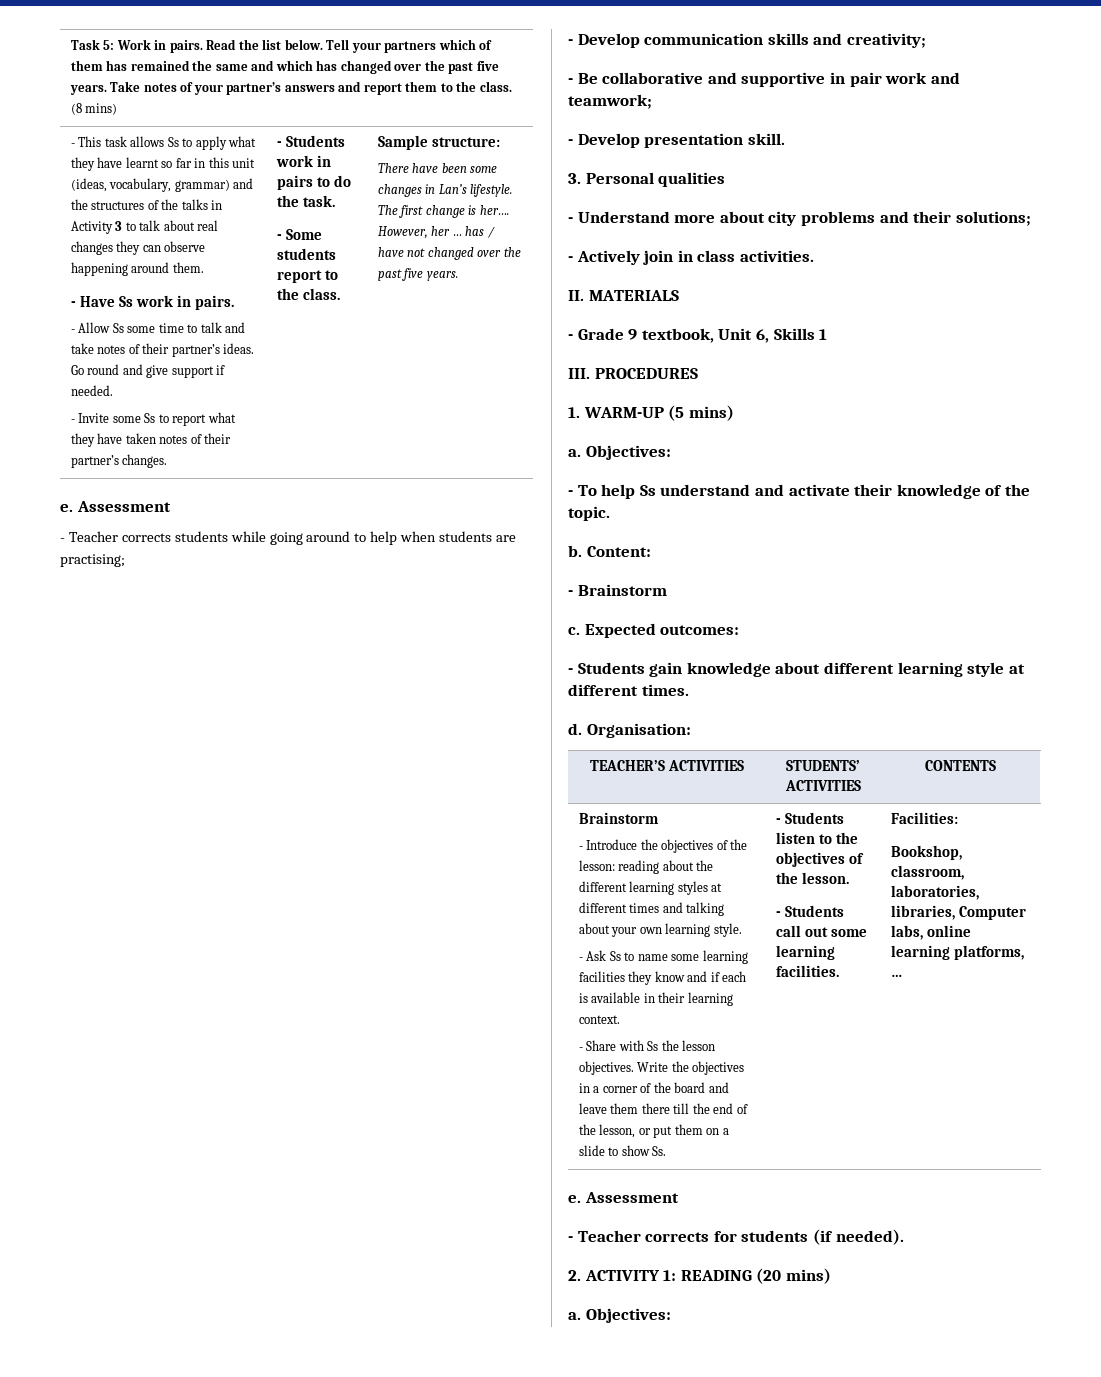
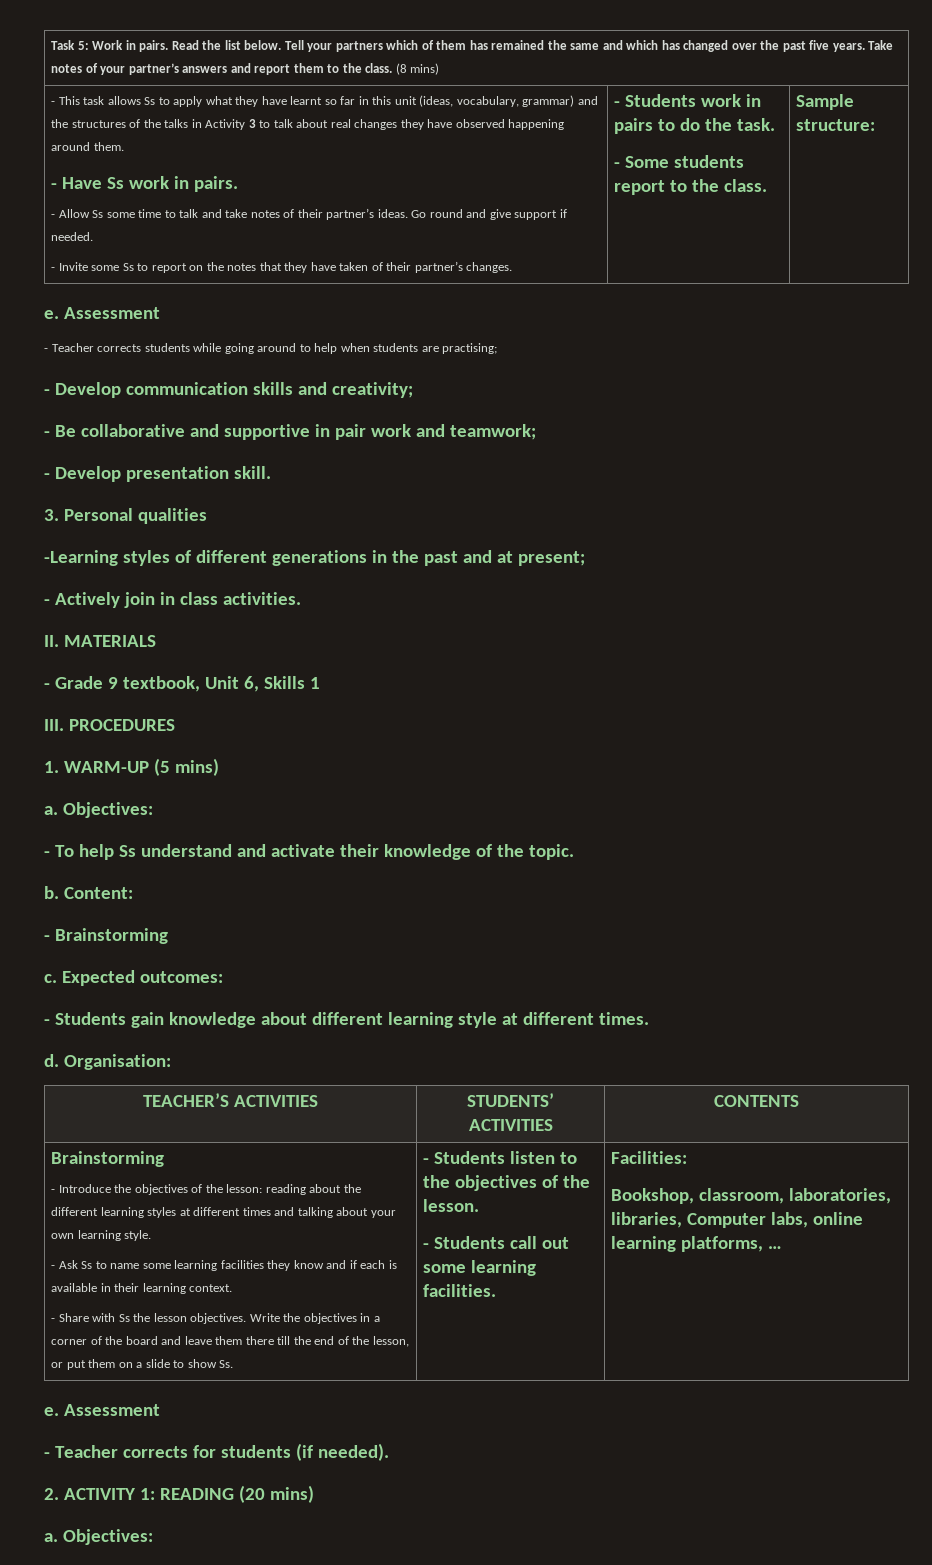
- - This task allows Ss to apply what they have learnt so far in this unit (ideas, vocabulary, grammar) and the structures of the talks in Activity 3 to talk about real changes they can observe happening around them.
+ - This task allows Ss to apply what they have learnt so far in this unit (ideas, vocabulary, grammar) and the structures of the talks in Activity 3 to talk about real changes they have observed happening around them.
- - Invite some Ss to report what they have taken notes of their partner’s changes.
+ - Invite some Ss to report on the notes that they have taken of their partner’s changes.
- There have been some changes in Lan’s lifestyle. The first change is her…. However, her … has / have not changed over the past five years.
- - Understand more about city problems and their solutions;
+ -Learning styles of different generations in the past and at present;
- - Brainstorm
+ - Brainstorming
  TEACHER’S ACTIVITIES | STUDENTS’ ACTIVITIES | CONTENTS
- Brainstorm
+ Brainstorming

